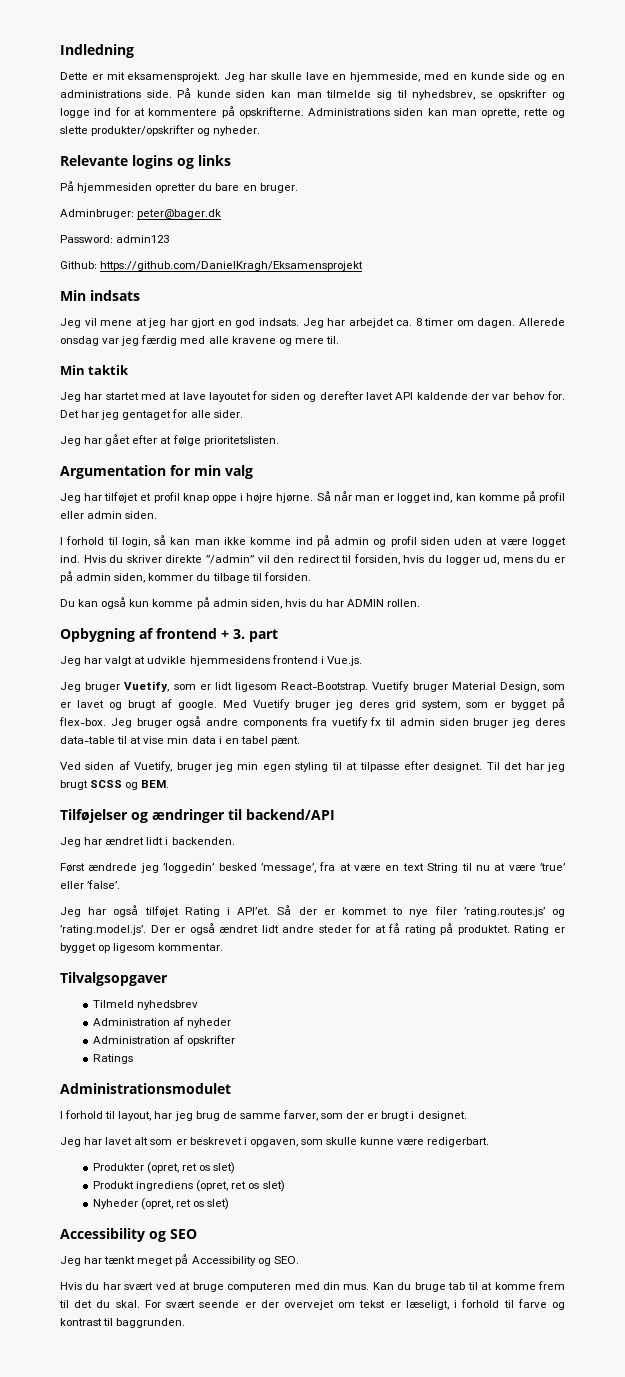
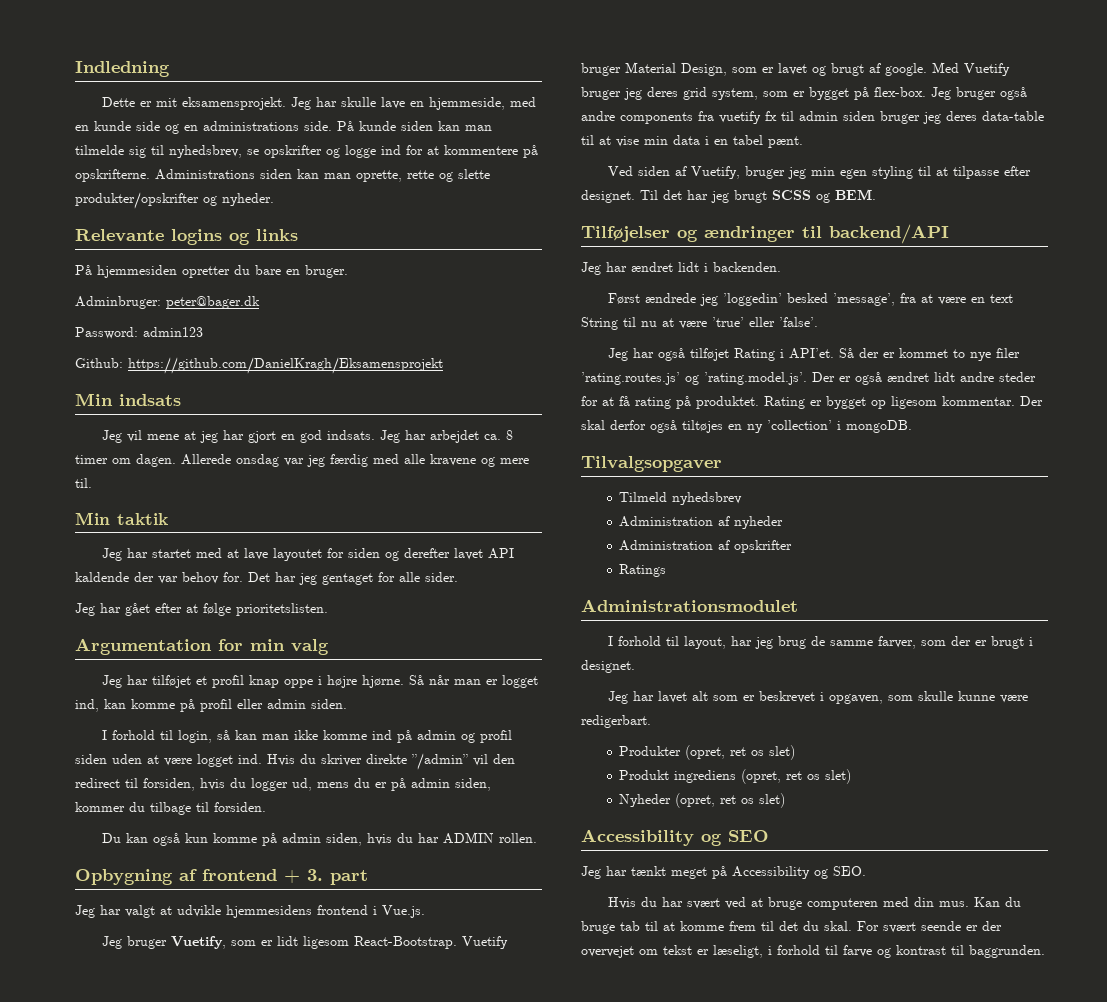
+ Der skal derfor også tiltøjes en ny ’collection’ i mongoDB.

